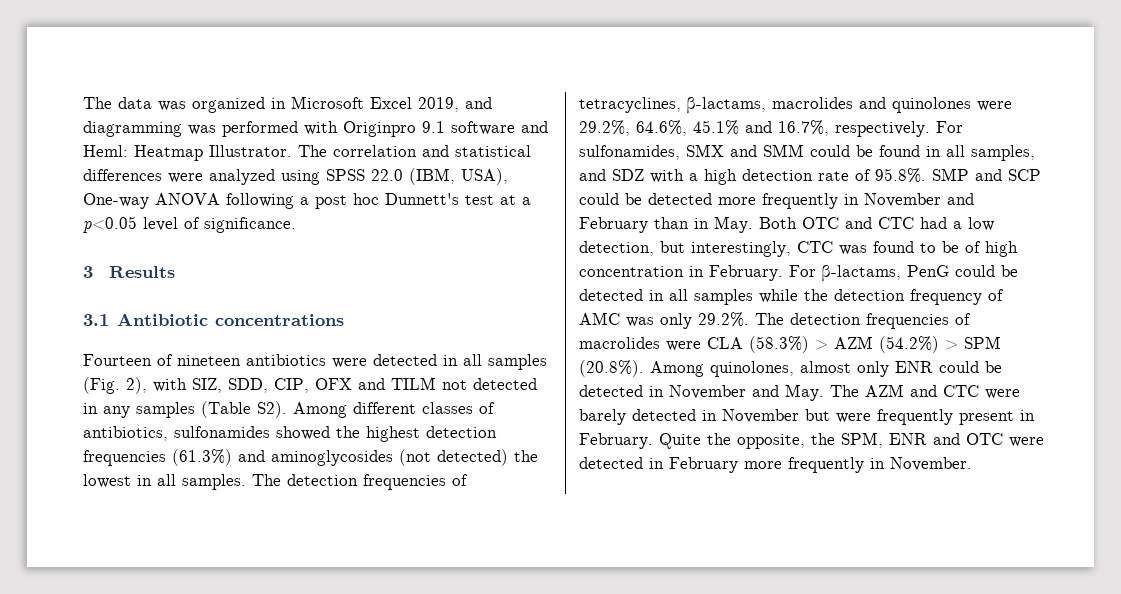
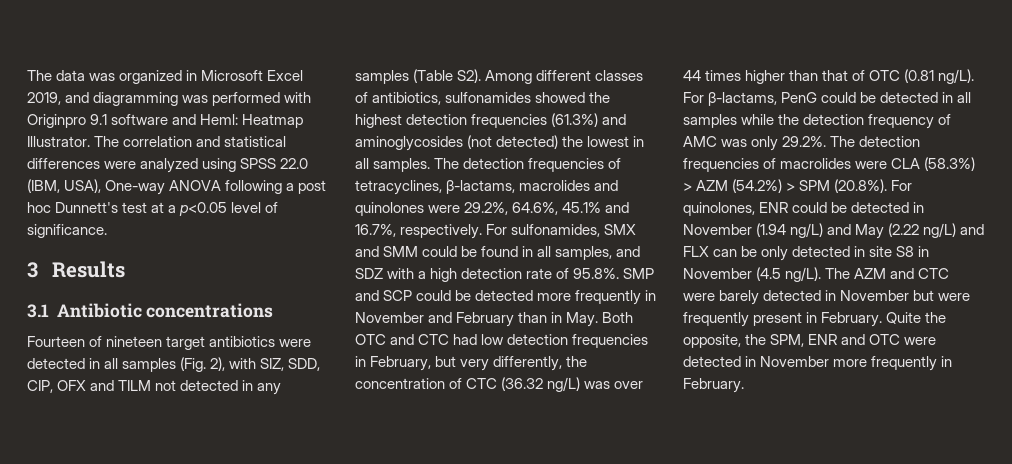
- Fourteen of nineteen antibiotics were detected in all samples (Fig. 2), with SIZ, SDD, CIP, OFX and TILM not detected in any samples (Table S2). Among different classes of antibiotics, sulfonamides showed the highest detection frequencies (61.3%) and aminoglycosides (not detected) the lowest in all samples.
+ Fourteen of nineteen target antibiotics were detected in all samples (Fig. 2), with SIZ, SDD, CIP, OFX and TILM not detected in any samples (Table S2). Among different classes of antibiotics, sulfonamides showed the highest detection frequencies (61.3%) and aminoglycosides (not detected) the lowest in all samples.
- For sulfonamides, SMX and SMM could be found in all samples, and SDZ with a high detection rate of 95.8%. SMP and SCP could be detected more frequently in November and February than in May. Both OTC and CTC had a low detection, but interestingly, CTC was found to be of high concentration in February.
+ For sulfonamides, SMX and SMM could be found in all samples, and SDZ with a high detection rate of 95.8%. SMP and SCP could be detected more frequently in November and February than in May. Both OTC and CTC had low detection frequencies in February, but very differently, the concentration of CTC (36.32 ng/L) was over 44 times higher than that of OTC (0.81 ng/L).
- For β-lactams, PenG could be detected in all samples while the detection frequency of AMC was only 29.2%. The detection frequencies of macrolides were CLA (58.3%) > AZM (54.2%) > SPM (20.8%). Among quinolones, almost only ENR could be detected in November and May. The AZM and CTC were barely detected in November but were frequently present in February.
+ For β-lactams, PenG could be detected in all samples while the detection frequency of AMC was only 29.2%. The detection frequencies of macrolides were CLA (58.3%) > AZM (54.2%) > SPM (20.8%). For quinolones, ENR could be detected in November (1.94 ng/L) and May (2.22 ng/L) and FLX can be only detected in site S8 in November (4.5 ng/L). The AZM and CTC were barely detected in November but were frequently present in February.
- Quite the opposite, the SPM, ENR and OTC were detected in February more frequently in November.
+ Quite the opposite, the SPM, ENR and OTC were detected in November more frequently in February.

